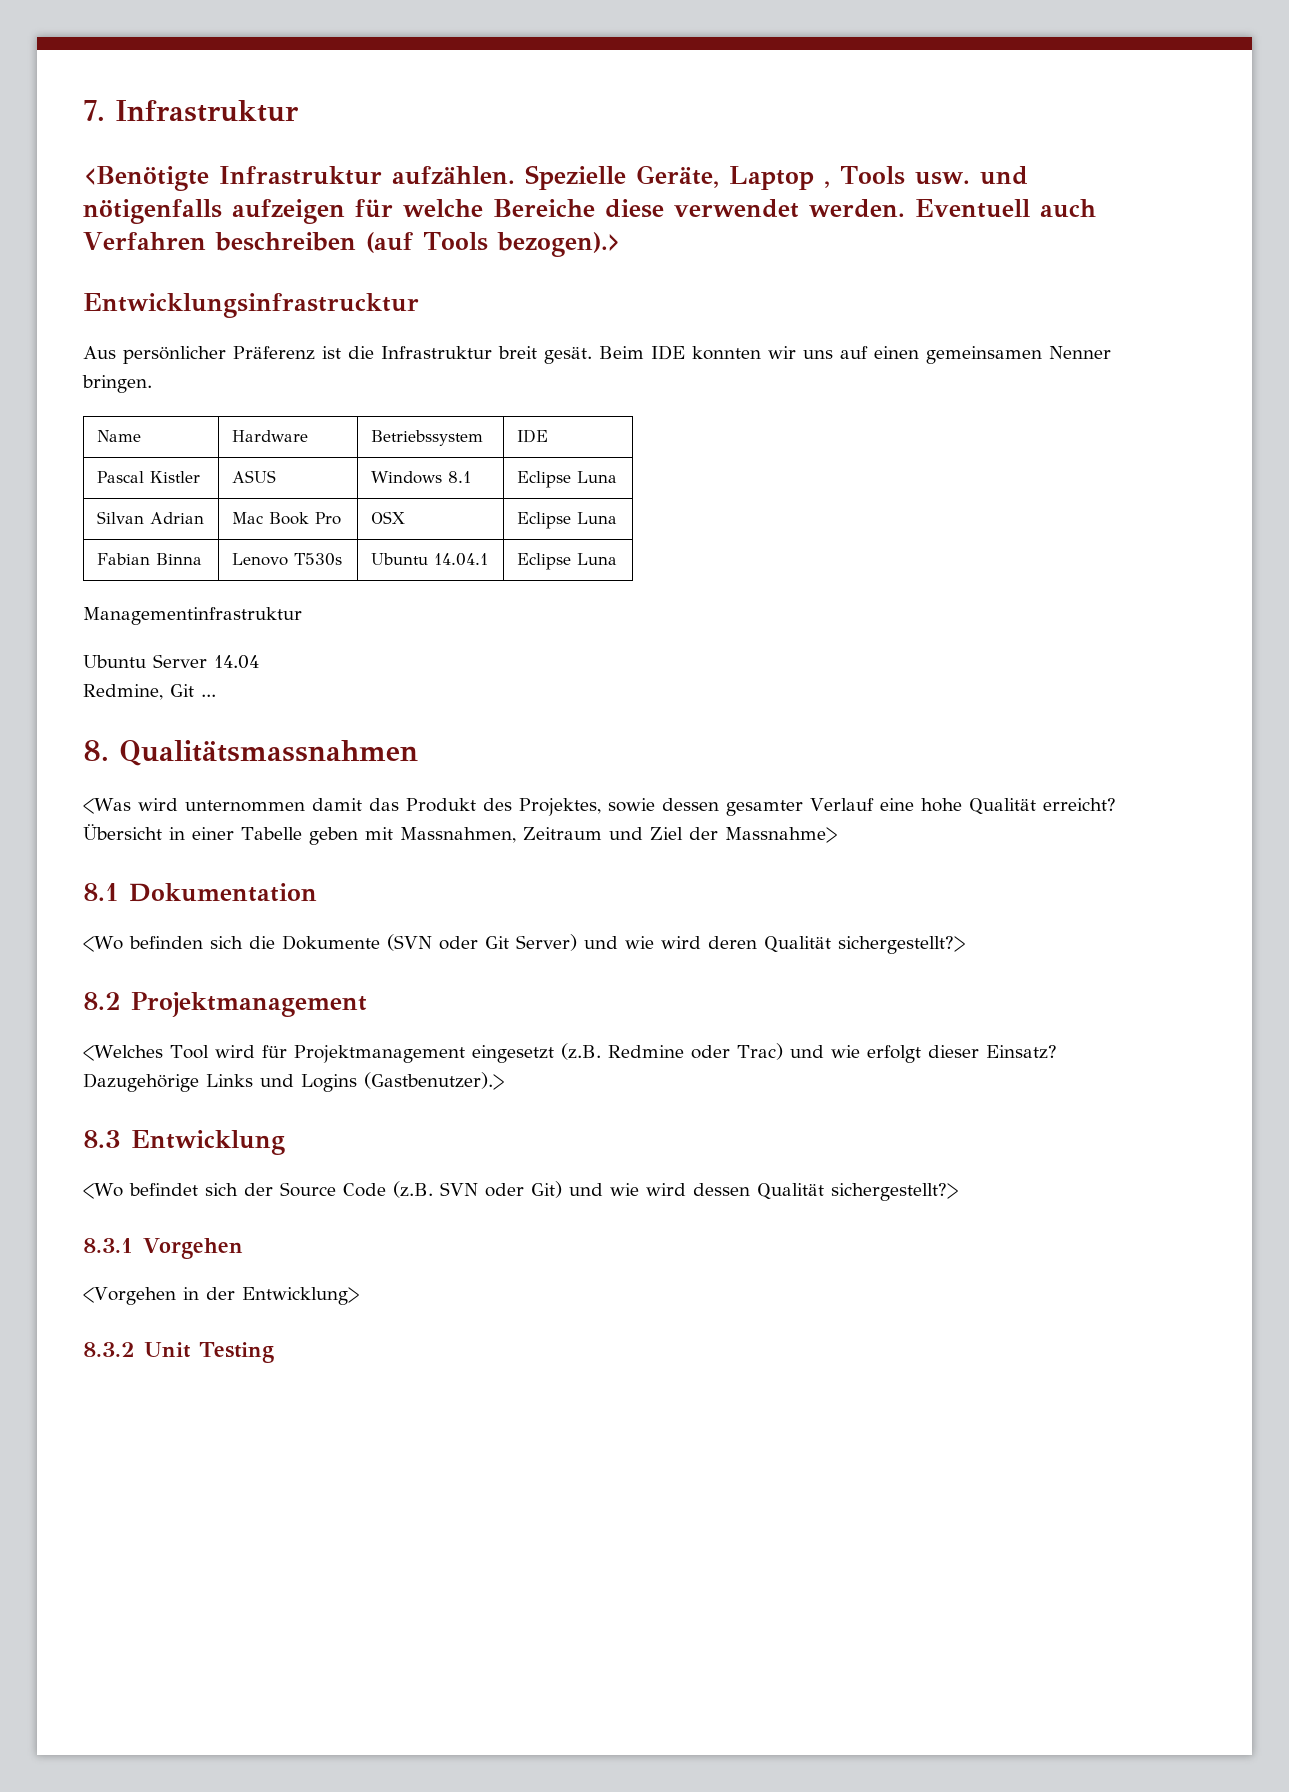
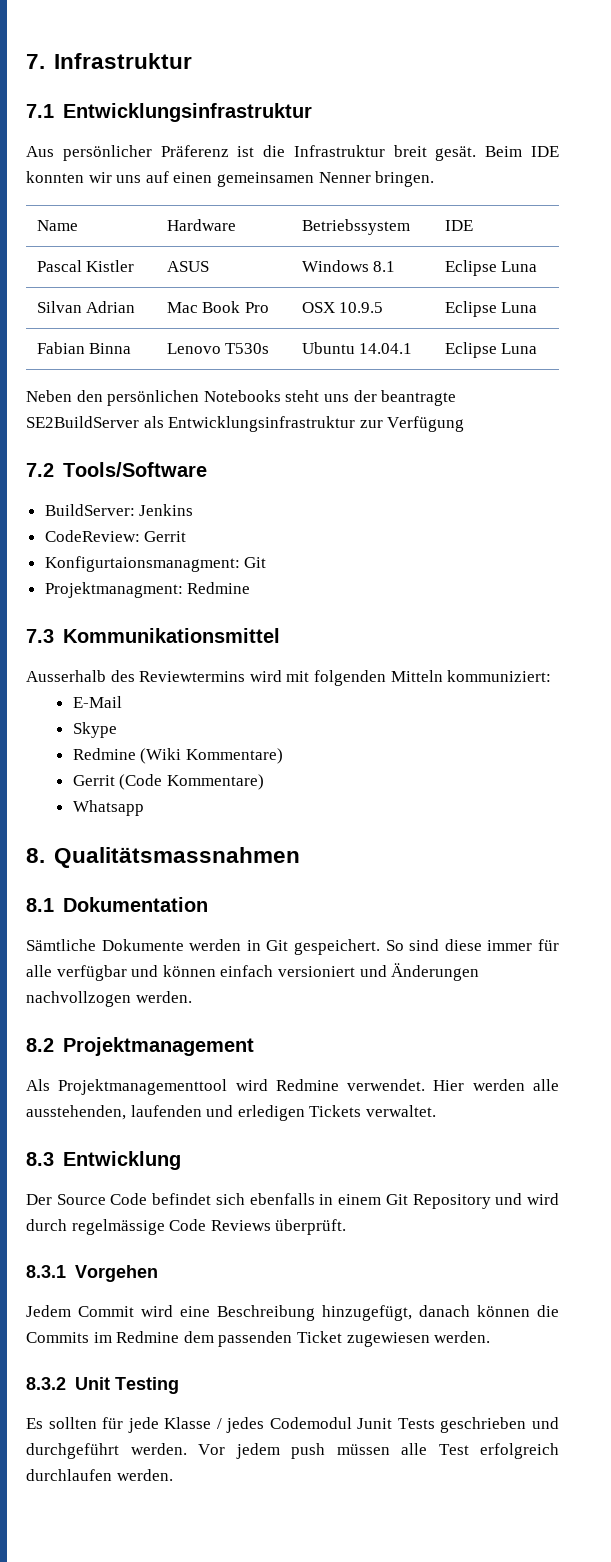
- <Benötigte Infrastruktur aufzählen. Spezielle Geräte, Laptop , Tools usw. und nötigenfalls aufzeigen für welche Bereiche diese verwendet werden. Eventuell auch Verfahren beschreiben (auf Tools bezogen).>
- Entwicklungsinfrastrucktur
+ 7.1 Entwicklungsinfrastruktur
- Silvan Adrian | Mac Book Pro | OSX | Eclipse Luna
+ Silvan Adrian | Mac Book Pro | OSX 10.9.5 | Eclipse Luna
- Managementinfrastruktur
- Ubuntu Server 14.04
- Redmine, Git ...
+ Neben den persönlichen Notebooks steht uns der beantragte SE2BuildServer als Entwicklungsinfrastruktur zur Verfügung
+ 7.2 Tools/Software
+ BuildServer: Jenkins
+ CodeReview: Gerrit
+ Konfigurtaionsmanagment: Git
+ Projektmanagment: Redmine
+ 7.3 Kommunikationsmittel
+ Ausserhalb des Reviewtermins wird mit folgenden Mitteln kommuniziert:
+ E-Mail
+ Skype
+ Redmine (Wiki Kommentare)
+ Gerrit (Code Kommentare)
+ Whatsapp
  8. Qualitätsmassnahmen
- <Was wird unternommen damit das Produkt des Projektes, sowie dessen gesamter Verlauf eine hohe Qualität erreicht? Übersicht in einer Tabelle geben mit Massnahmen, Zeitraum und Ziel der Massnahme>
  8.1 Dokumentation
- <Wo befinden sich die Dokumente (SVN oder Git Server) und wie wird deren Qualität sichergestellt?>
+ Sämtliche Dokumente werden in Git gespeichert. So sind diese immer für alle verfügbar und können einfach versioniert und Änderungen nachvollzogen werden.
  8.2 Projektmanagement
- <Welches Tool wird für Projektmanagement eingesetzt (z.B. Redmine oder Trac) und wie erfolgt dieser Einsatz? Dazugehörige Links und Logins (Gastbenutzer).>
+ Als Projektmanagementtool wird Redmine verwendet. Hier werden alle ausstehenden, laufenden und erledigen Tickets verwaltet.
  8.3 Entwicklung
- <Wo befindet sich der Source Code (z.B. SVN oder Git) und wie wird dessen Qualität sichergestellt?>
+ Der Source Code befindet sich ebenfalls in einem Git Repository und wird durch regelmässige Code Reviews überprüft.
  8.3.1 Vorgehen
- <Vorgehen in der Entwicklung>
+ Jedem Commit wird eine Beschreibung hinzugefügt, danach können die Commits im Redmine dem passenden Ticket zugewiesen werden.
  8.3.2 Unit Testing
+ Es sollten für jede Klasse / jedes Codemodul Junit Tests geschrieben und durchgeführt werden. Vor jedem push müssen alle Test erfolgreich durchlaufen werden.

